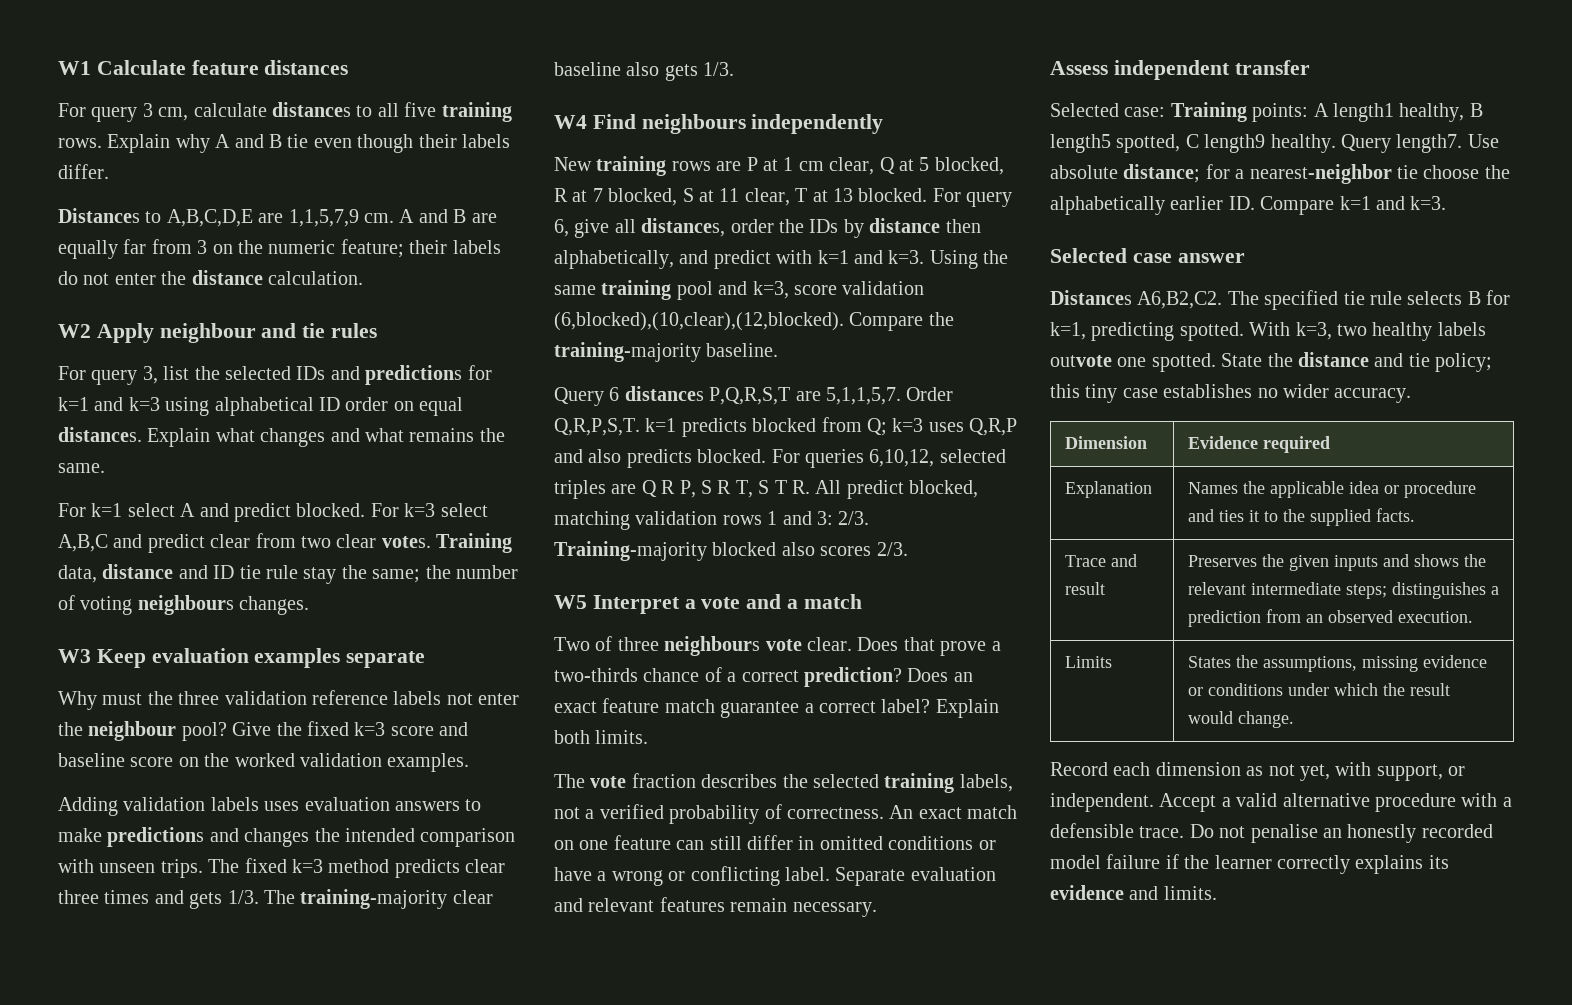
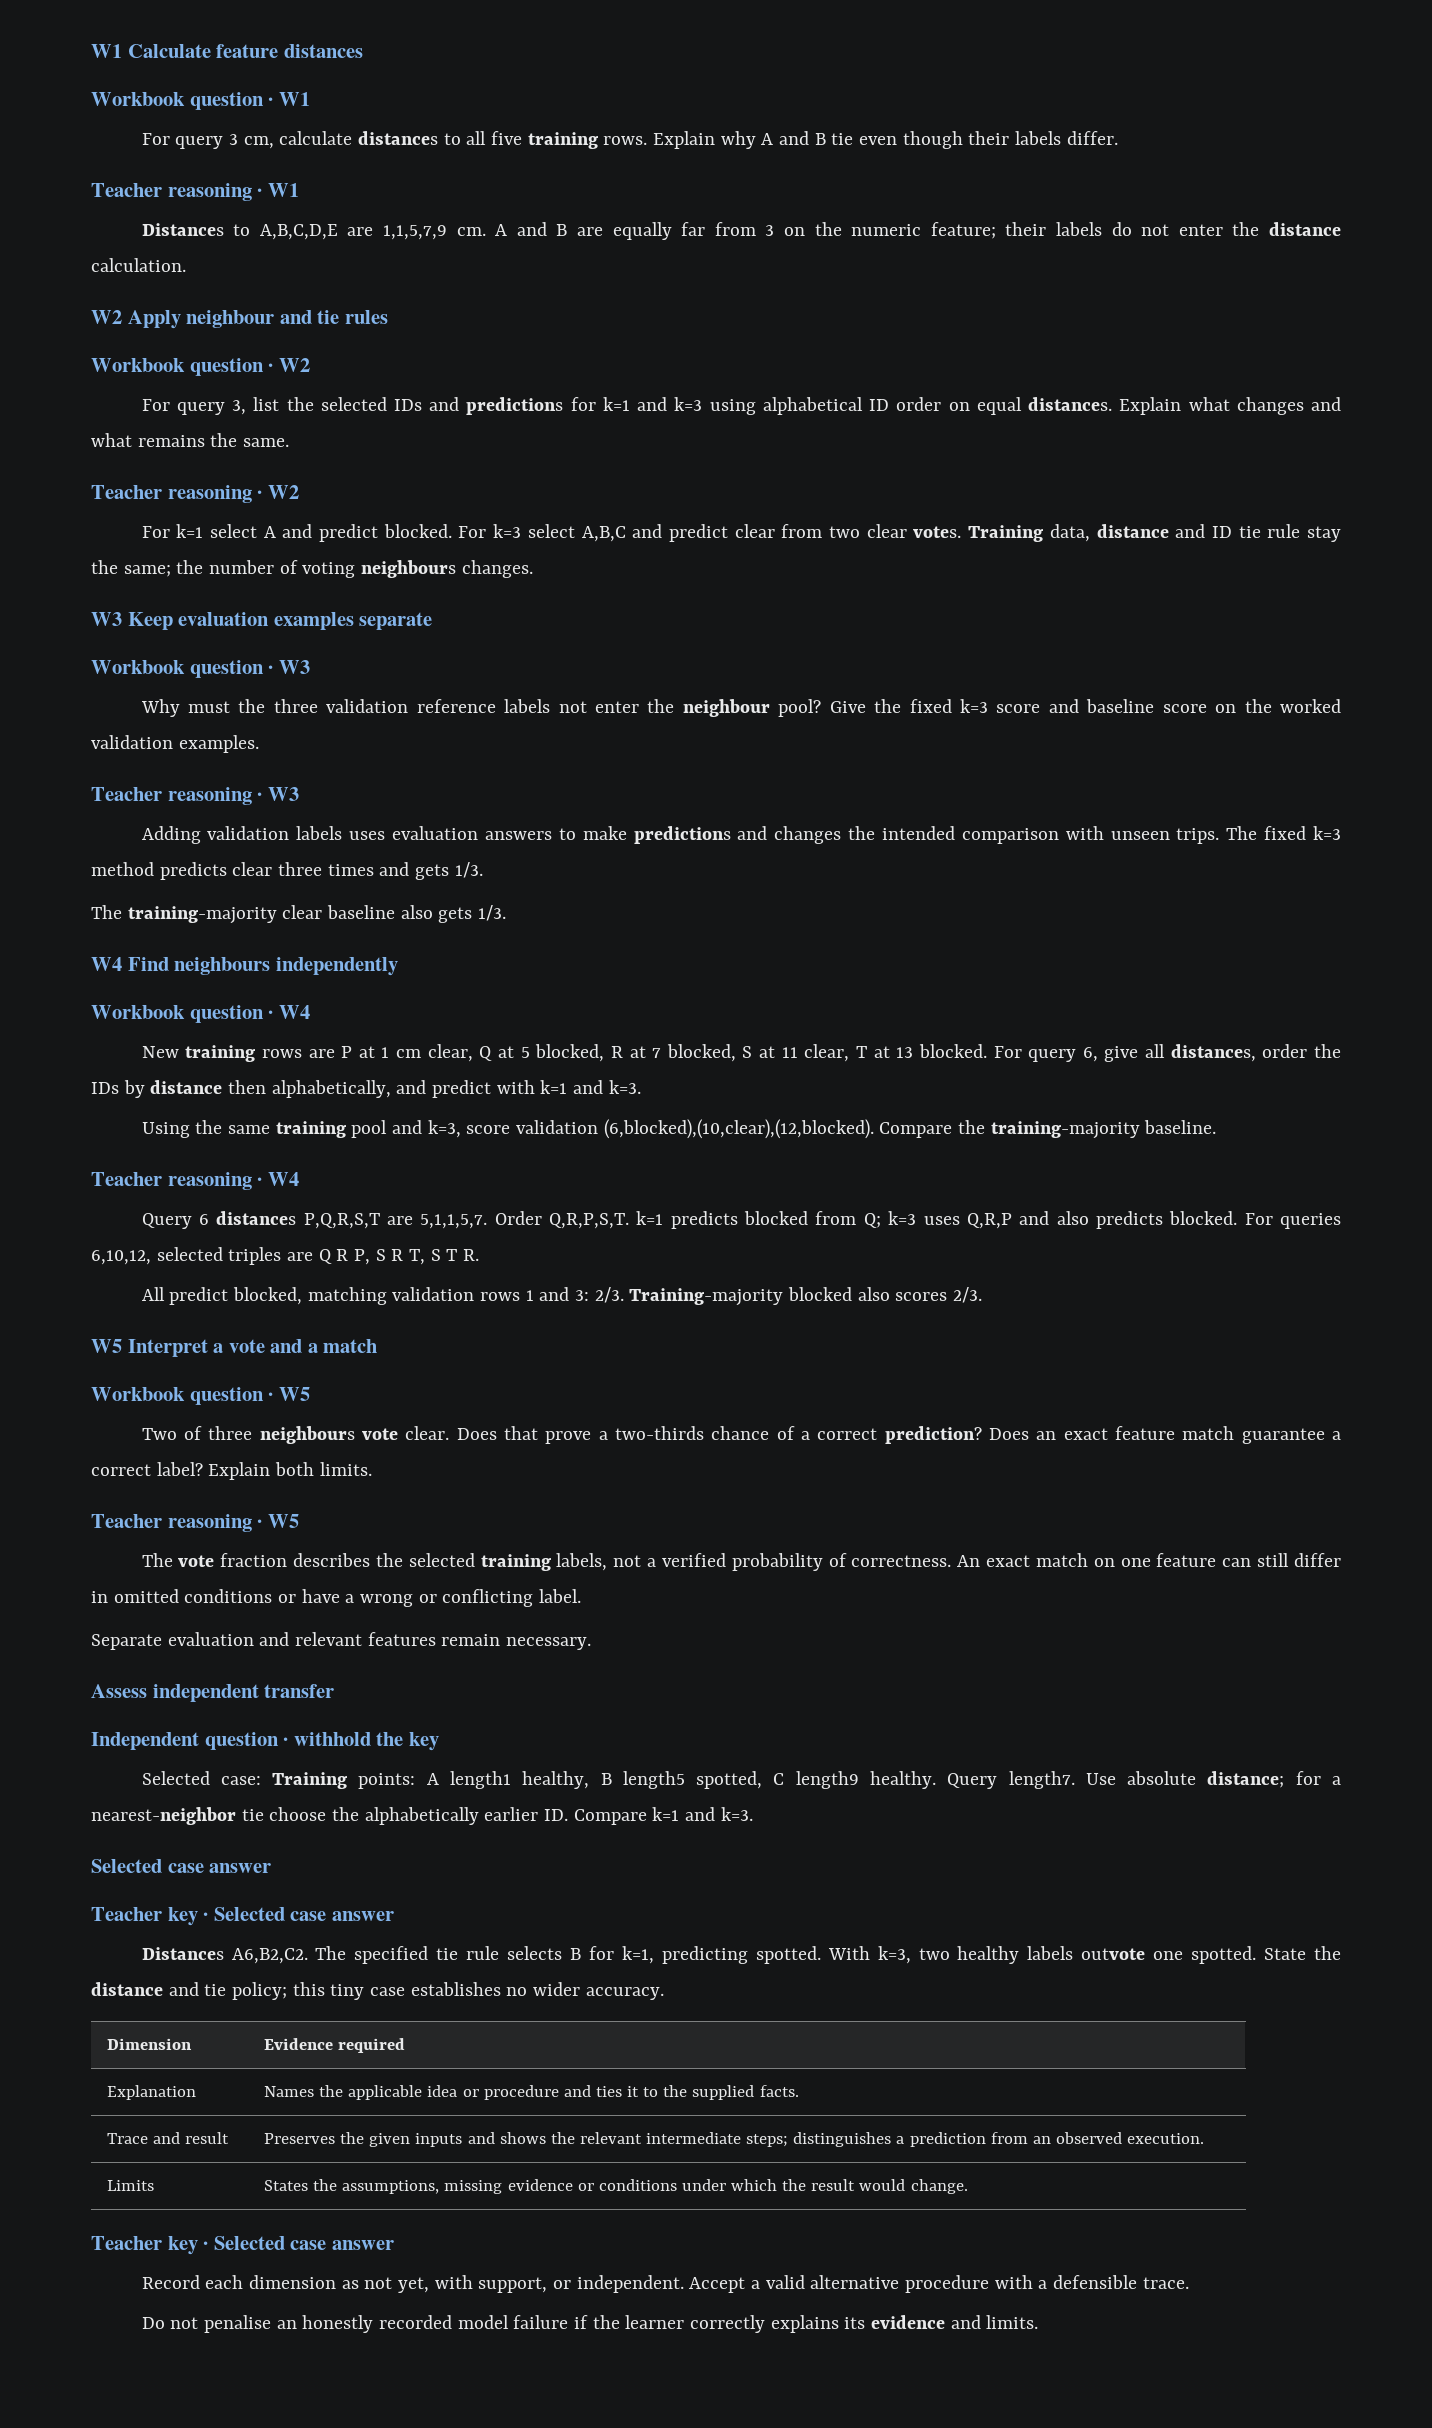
+ Workbook question · W1
+ Teacher reasoning · W1
+ Workbook question · W2
+ Teacher reasoning · W2
+ Workbook question · W3
+ Teacher reasoning · W3
- The fixed k=3 method predicts clear three times and gets 1/3. The training-majority clear baseline also gets 1/3.
+ The fixed k=3 method predicts clear three times and gets 1/3.
+ The training-majority clear baseline also gets 1/3.
+ Workbook question · W4
- For query 6, give all distances, order the IDs by distance then alphabetically, and predict with k=1 and k=3. Using the same training pool and k=3, score validation (6,blocked),(10,clear),(12,blocked).
+ For query 6, give all distances, order the IDs by distance then alphabetically, and predict with k=1 and k=3.
+ Using the same training pool and k=3, score validation (6,blocked),(10,clear),(12,blocked).
+ Teacher reasoning · W4
- For queries 6,10,12, selected triples are Q R P, S R T, S T R. All predict blocked, matching validation rows 1 and 3: 2/3.
+ For queries 6,10,12, selected triples are Q R P, S R T, S T R.
+ All predict blocked, matching validation rows 1 and 3: 2/3.
+ Workbook question · W5
+ Teacher reasoning · W5
- An exact match on one feature can still differ in omitted conditions or have a wrong or conflicting label. Separate evaluation and relevant features remain necessary.
+ An exact match on one feature can still differ in omitted conditions or have a wrong or conflicting label.
+ Separate evaluation and relevant features remain necessary.
+ Independent question · withhold the key
  Use absolute distance; for a nearest-neighbor tie choose the alphabetically earlier ID. Compare k=1 and k=3.
  Selected case answer
+ Teacher key · Selected case answer
  Limits | States the assumptions, missing evidence or conditions under which the result would change.
+ Teacher key · Selected case answer
- Accept a valid alternative procedure with a defensible trace. Do not penalise an honestly recorded model failure if the learner correctly explains its evidence and limits.
+ Accept a valid alternative procedure with a defensible trace.
+ Do not penalise an honestly recorded model failure if the learner correctly explains its evidence and limits.

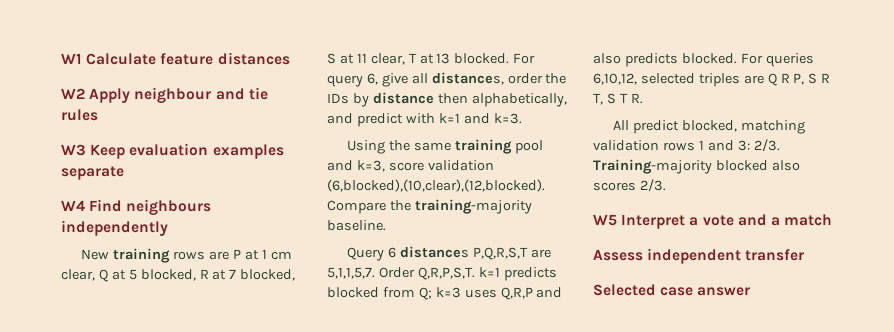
- Workbook question · W1
- For query 3 cm, calculate distances to all five training rows. Explain why A and B tie even though their labels differ.
- Teacher reasoning · W1
- Distances to A,B,C,D,E are 1,1,5,7,9 cm. A and B are equally far from 3 on the numeric feature; their labels do not enter the distance calculation.
- Workbook question · W2
- For query 3, list the selected IDs and predictions for k=1 and k=3 using alphabetical ID order on equal distances. Explain what changes and what remains the same.
- Teacher reasoning · W2
- For k=1 select A and predict blocked. For k=3 select A,B,C and predict clear from two clear votes. Training data, distance and ID tie rule stay the same; the number of voting neighbours changes.
- Workbook question · W3
- Why must the three validation reference labels not enter the neighbour pool? Give the fixed k=3 score and baseline score on the worked validation examples.
- Teacher reasoning · W3
- Adding validation labels uses evaluation answers to make predictions and changes the intended comparison with unseen trips. The fixed k=3 method predicts clear three times and gets 1/3.
- The training-majority clear baseline also gets 1/3.
- Workbook question · W4
- Teacher reasoning · W4
- Workbook question · W5
- Two of three neighbours vote clear. Does that prove a two-thirds chance of a correct prediction? Does an exact feature match guarantee a correct label? Explain both limits.
- Teacher reasoning · W5
- The vote fraction describes the selected training labels, not a verified probability of correctness. An exact match on one feature can still differ in omitted conditions or have a wrong or conflicting label.
- Separate evaluation and relevant features remain necessary.
  Assess independent transfer
- Independent question · withhold the key
- Selected case: Training points: A length1 healthy, B length5 spotted, C length9 healthy. Query length7. Use absolute distance; for a nearest-neighbor tie choose the alphabetically earlier ID. Compare k=1 and k=3.
  Selected case answer
- Teacher key · Selected case answer
- Distances A6,B2,C2. The specified tie rule selects B for k=1, predicting spotted. With k=3, two healthy labels outvote one spotted. State the distance and tie policy; this tiny case establishes no wider accuracy.
- Dimension | Evidence required
- Explanation | Names the applicable idea or procedure and ties it to the supplied facts.
- Trace and result | Preserves the given inputs and shows the relevant intermediate steps; distinguishes a prediction from an observed execution.
- Limits | States the assumptions, missing evidence or conditions under which the result would change.
- Teacher key · Selected case answer
- Record each dimension as not yet, with support, or independent. Accept a valid alternative procedure with a defensible trace.
- Do not penalise an honestly recorded model failure if the learner correctly explains its evidence and limits.

